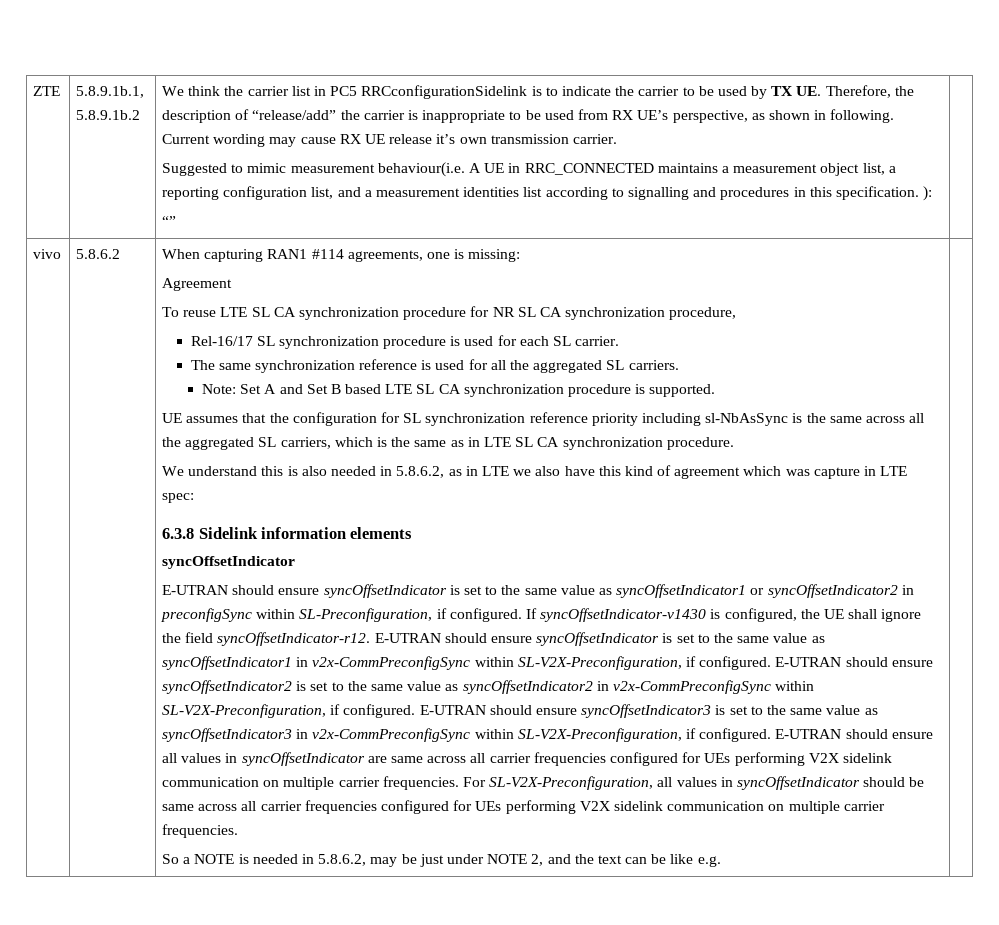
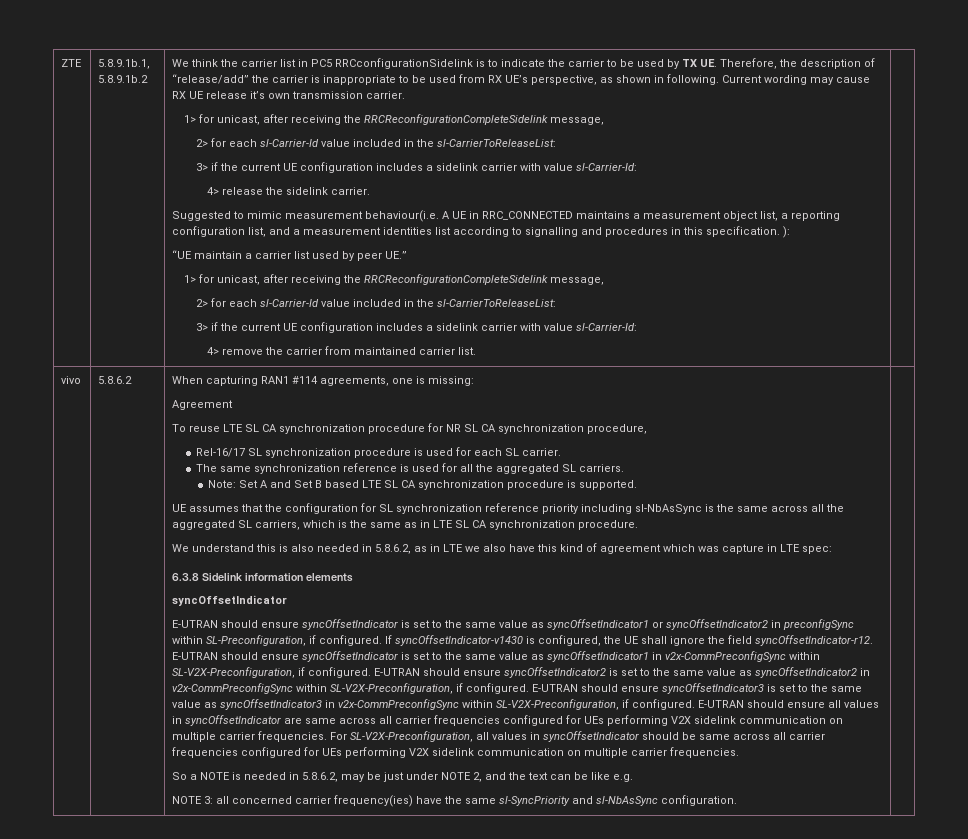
  Current wording may cause RX UE release it’s own transmission carrier.
+ 1> for unicast, after receiving the RRCReconfigurationCompleteSidelink message,
+ 2> for each sl-Carrier-Id value included in the sl-CarrierToReleaseList:
+ 3> if the current UE configuration includes a sidelink carrier with value sl-Carrier-Id:
+ 4> release the sidelink carrier.
- “”
+ “UE maintain a carrier list used by peer UE.”
+ 1> for unicast, after receiving the RRCReconfigurationCompleteSidelink message,
+ 2> for each sl-Carrier-Id value included in the sl-CarrierToReleaseList:
+ 3> if the current UE configuration includes a sidelink carrier with value sl-Carrier-Id:
+ 4> remove the carrier from maintained carrier list.
+ NOTE 3: all concerned carrier frequency(ies) have the same sl-SyncPriority and sl-NbAsSync configuration.

